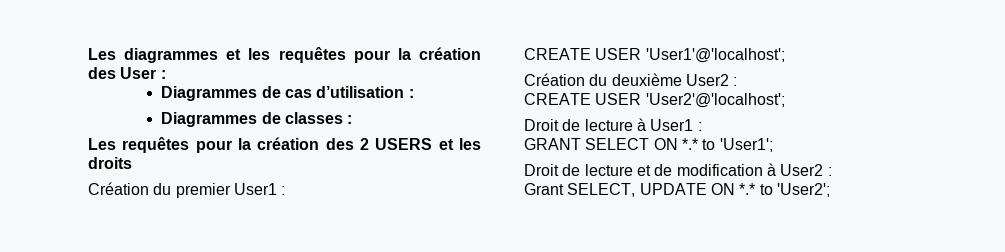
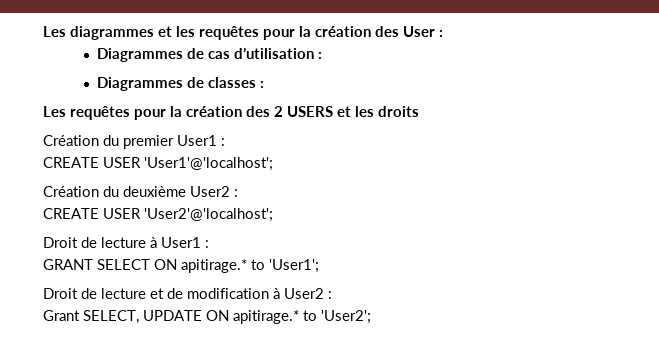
- GRANT SELECT ON *.* to 'User1';
+ GRANT SELECT ON apitirage.* to 'User1';
- Grant SELECT, UPDATE ON *.* to 'User2';
+ Grant SELECT, UPDATE ON apitirage.* to 'User2';

